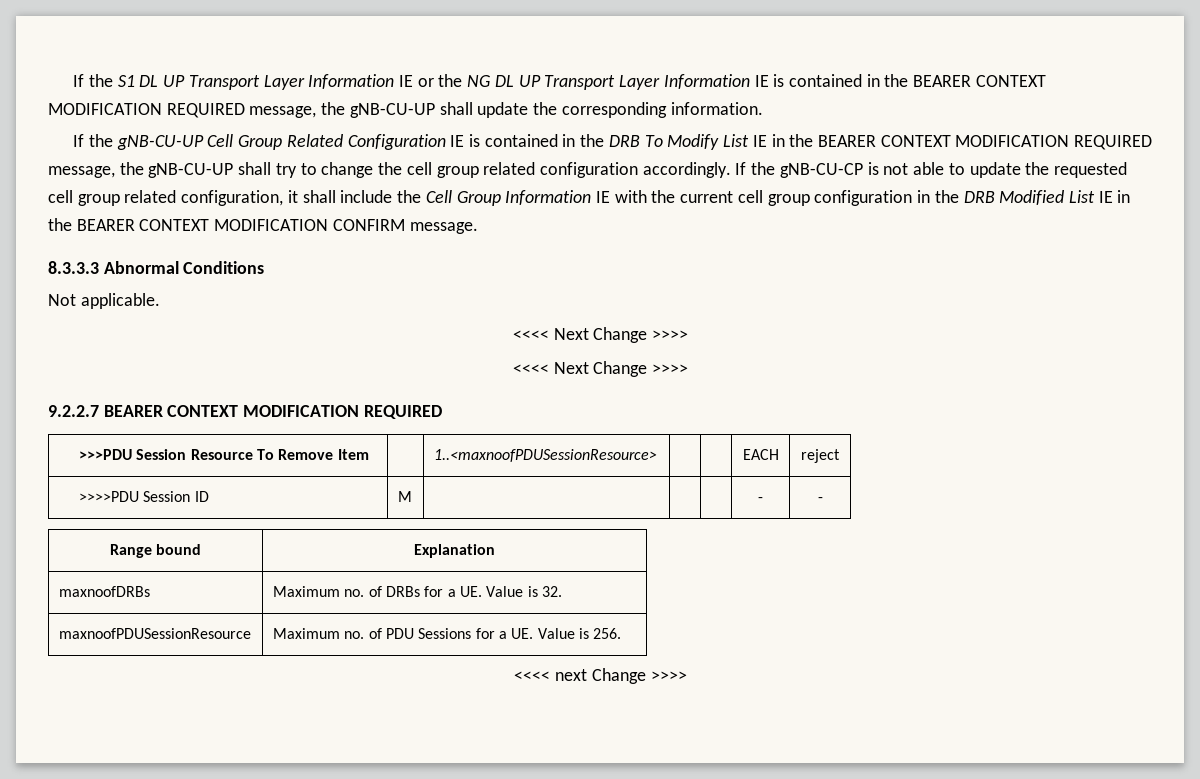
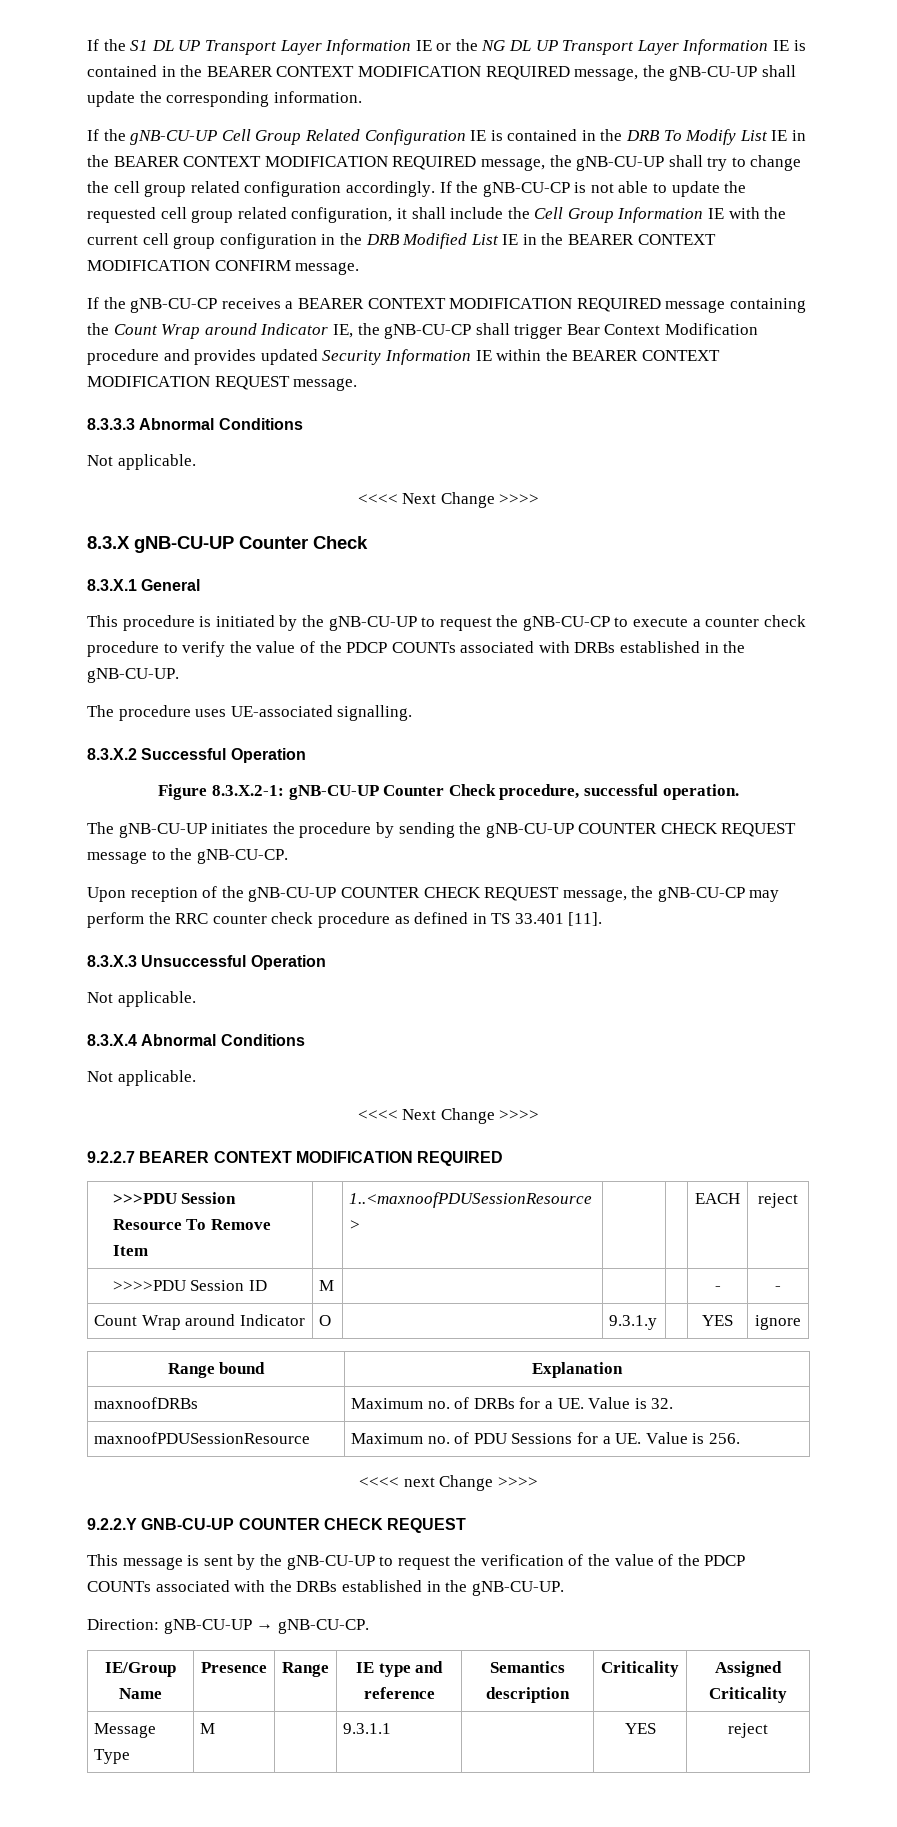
+ If the gNB-CU-CP receives a BEARER CONTEXT MODIFICATION REQUIRED message containing the Count Wrap around Indicator IE, the gNB-CU-CP shall trigger Bear Context Modification procedure and provides updated Security Information IE within the BEARER CONTEXT MODIFICATION REQUEST message.
+ 8.3.X gNB-CU-UP Counter Check
+ 8.3.X.1 General
+ This procedure is initiated by the gNB-CU-UP to request the gNB-CU-CP to execute a counter check procedure to verify the value of the PDCP COUNTs associated with DRBs established in the gNB-CU-UP.
+ The procedure uses UE-associated signalling.
+ 8.3.X.2 Successful Operation
+ Figure 8.3.X.2-1: gNB-CU-UP Counter Check procedure, successful operation.
+ The gNB-CU-UP initiates the procedure by sending the gNB-CU-UP COUNTER CHECK REQUEST message to the gNB-CU-CP.
+ Upon reception of the gNB-CU-UP COUNTER CHECK REQUEST message, the gNB-CU-CP may perform the RRC counter check procedure as defined in TS 33.401 [11].
+ 8.3.X.3 Unsuccessful Operation
+ Not applicable.
+ 8.3.X.4 Abnormal Conditions
+ Not applicable.
+ Count Wrap around Indicator | O | | 9.3.1.y | | YES | ignore
+ 9.2.2.Y GNB-CU-UP COUNTER CHECK REQUEST
+ This message is sent by the gNB-CU-UP to request the verification of the value of the PDCP COUNTs associated with the DRBs established in the gNB-CU-UP.
+ Direction: gNB-CU-UP → gNB-CU-CP.
+ IE/Group Name | Presence | Range | IE type and reference | Semantics description | Criticality | Assigned Criticality
+ Message Type | M | | 9.3.1.1 | | YES | reject

